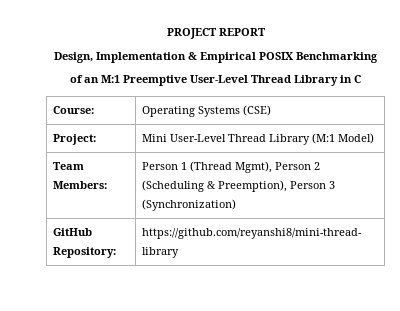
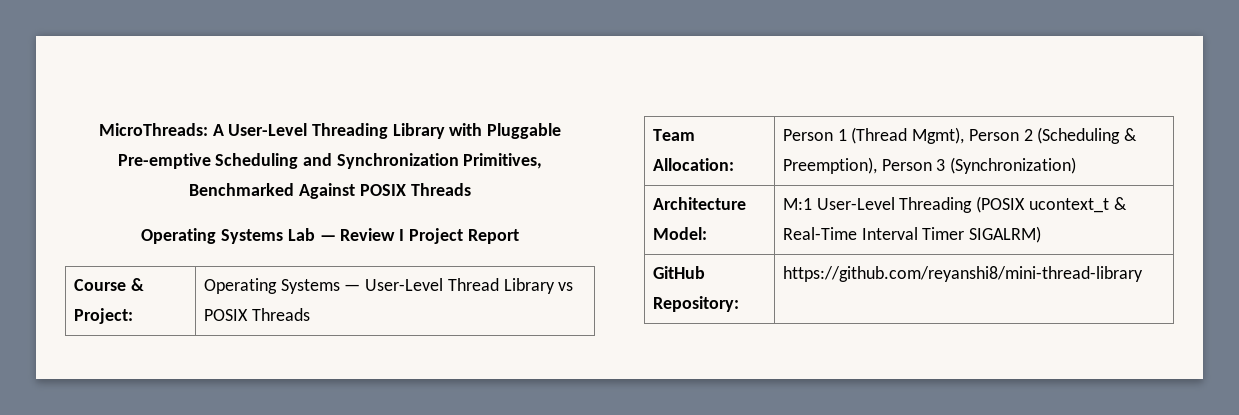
- PROJECT REPORT
- Design, Implementation & Empirical POSIX Benchmarking
- of an M:1 Preemptive User-Level Thread Library in C
- Course: | Operating Systems (CSE)
- Project: | Mini User-Level Thread Library (M:1 Model)
+ MicroThreads: A User-Level Threading Library with Pluggable Pre-emptive Scheduling and Synchronization Primitives, Benchmarked Against POSIX Threads
+ Operating Systems Lab — Review I Project Report
+ Course & Project: | Operating Systems — User-Level Thread Library vs POSIX Threads
- Team Members: | Person 1 (Thread Mgmt), Person 2 (Scheduling & Preemption), Person 3 (Synchronization)
+ Team Allocation: | Person 1 (Thread Mgmt), Person 2 (Scheduling & Preemption), Person 3 (Synchronization)
+ Architecture Model: | M:1 User-Level Threading (POSIX ucontext_t & Real-Time Interval Timer SIGALRM)

